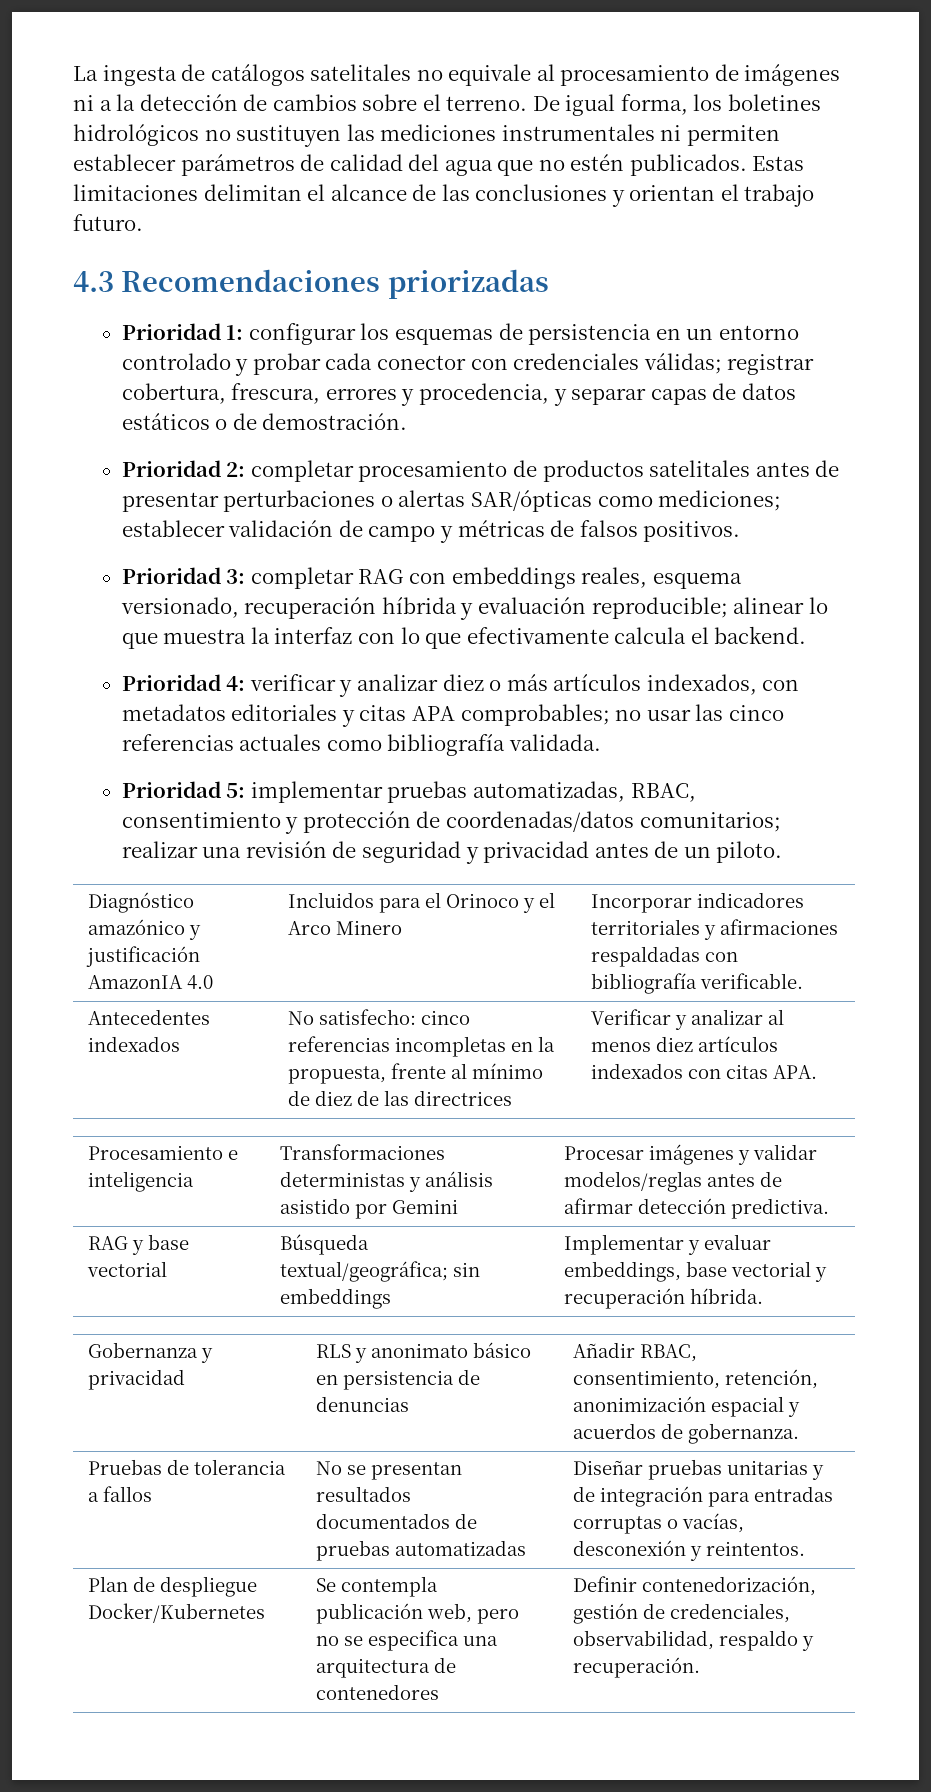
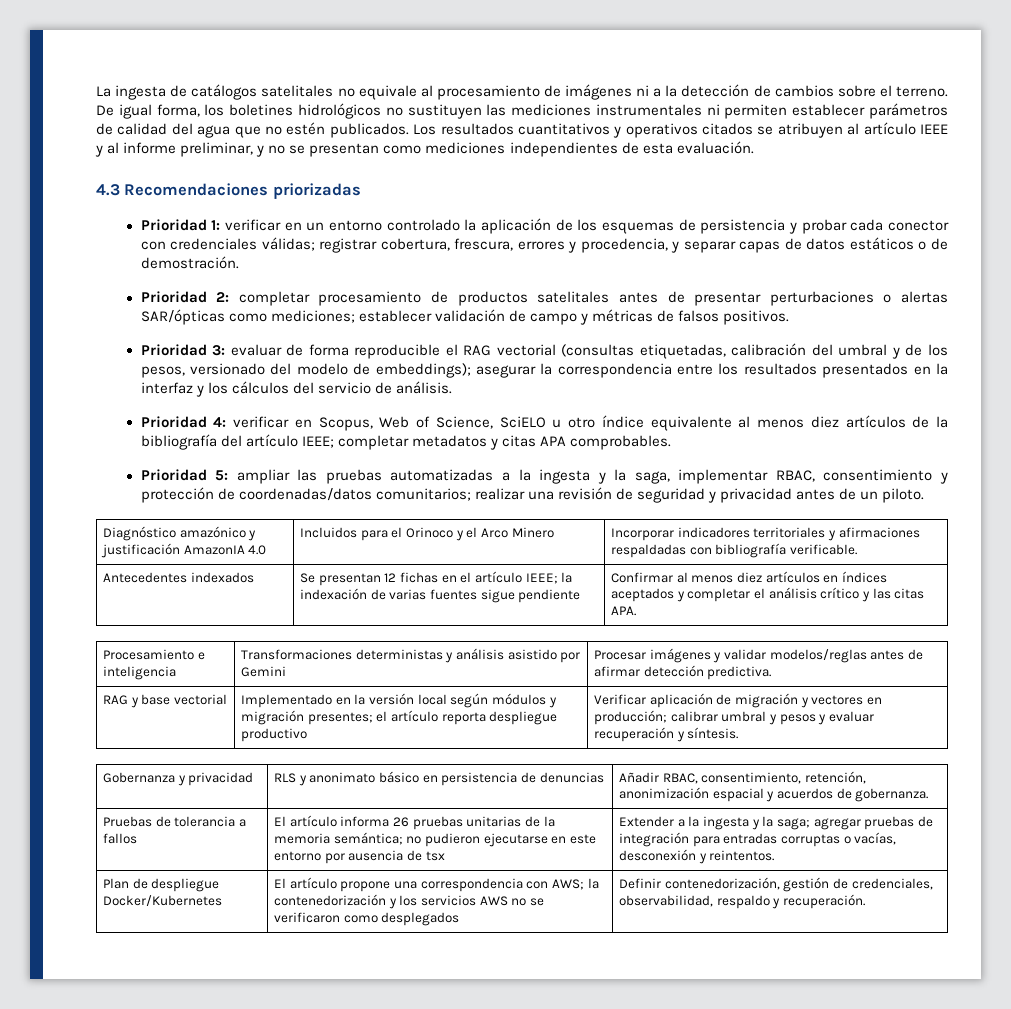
- Estas limitaciones delimitan el alcance de las conclusiones y orientan el trabajo futuro.
+ Los resultados cuantitativos y operativos citados se atribuyen al artículo IEEE y al informe preliminar, y no se presentan como mediciones independientes de esta evaluación.
- Prioridad 1: configurar los esquemas de persistencia en un entorno controlado y probar cada conector con credenciales válidas; registrar cobertura, frescura, errores y procedencia, y separar capas de datos estáticos o de demostración.
+ Prioridad 1: verificar en un entorno controlado la aplicación de los esquemas de persistencia y probar cada conector con credenciales válidas; registrar cobertura, frescura, errores y procedencia, y separar capas de datos estáticos o de demostración.
- Prioridad 3: completar RAG con embeddings reales, esquema versionado, recuperación híbrida y evaluación reproducible; alinear lo que muestra la interfaz con lo que efectivamente calcula el backend.
- Prioridad 4: verificar y analizar diez o más artículos indexados, con metadatos editoriales y citas APA comprobables; no usar las cinco referencias actuales como bibliografía validada.
- Prioridad 5: implementar pruebas automatizadas, RBAC, consentimiento y protección de coordenadas/datos comunitarios; realizar una revisión de seguridad y privacidad antes de un piloto.
+ Prioridad 3: evaluar de forma reproducible el RAG vectorial (consultas etiquetadas, calibración del umbral y de los pesos, versionado del modelo de embeddings); asegurar la correspondencia entre los resultados presentados en la interfaz y los cálculos del servicio de análisis.
+ Prioridad 4: verificar en Scopus, Web of Science, SciELO u otro índice equivalente al menos diez artículos de la bibliografía del artículo IEEE; completar metadatos y citas APA comprobables.
+ Prioridad 5: ampliar las pruebas automatizadas a la ingesta y la saga, implementar RBAC, consentimiento y protección de coordenadas/datos comunitarios; realizar una revisión de seguridad y privacidad antes de un piloto.
- Antecedentes indexados | No satisfecho: cinco referencias incompletas en la propuesta, frente al mínimo de diez de las directrices | Verificar y analizar al menos diez artículos indexados con citas APA.
+ Antecedentes indexados | Se presentan 12 fichas en el artículo IEEE; la indexación de varias fuentes sigue pendiente | Confirmar al menos diez artículos en índices aceptados y completar el análisis crítico y las citas APA.
- RAG y base vectorial | Búsqueda textual/geográfica; sin embeddings | Implementar y evaluar embeddings, base vectorial y recuperación híbrida.
+ RAG y base vectorial | Implementado en la versión local según módulos y migración presentes; el artículo reporta despliegue productivo | Verificar aplicación de migración y vectores en producción; calibrar umbral y pesos y evaluar recuperación y síntesis.
- No se presentan resultados documentados de pruebas automatizadas | Diseñar pruebas unitarias y de integración para entradas corruptas o vacías, desconexión y reintentos.
+ El artículo informa 26 pruebas unitarias de la memoria semántica; no pudieron ejecutarse en este entorno por ausencia de tsx | Extender a la ingesta y la saga; agregar pruebas de integración para entradas corruptas o vacías, desconexión y reintentos.
- Plan de despliegue Docker/Kubernetes | Se contempla publicación web, pero no se especifica una arquitectura de contenedores | Definir contenedorización, gestión de credenciales, observabilidad, respaldo y recuperación.
+ Plan de despliegue Docker/Kubernetes | El artículo propone una correspondencia con AWS; la contenedorización y los servicios AWS no se verificaron como desplegados | Definir contenedorización, gestión de credenciales, observabilidad, respaldo y recuperación.

